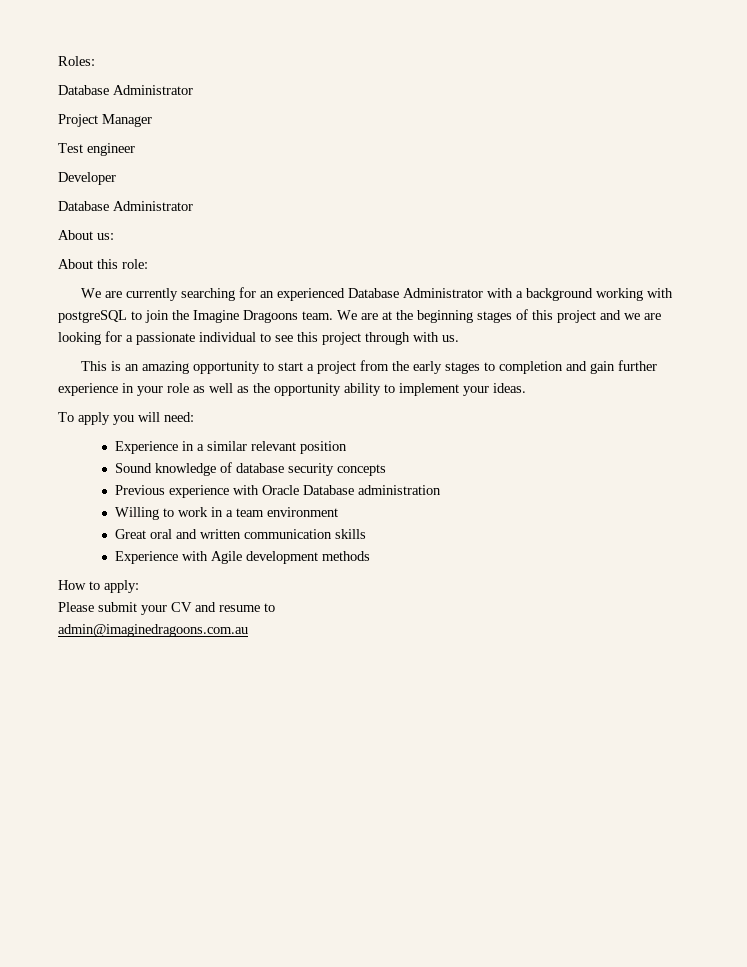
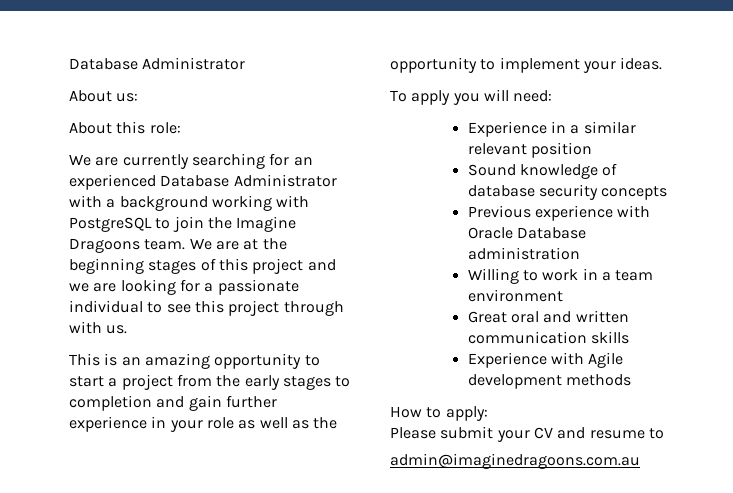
- Roles:
- Database Administrator
- Project Manager
- Test engineer
- Developer
- We are currently searching for an experienced Database Administrator with a background working with postgreSQL to join the Imagine Dragoons team.
+ We are currently searching for an experienced Database Administrator with a background working with PostgreSQL to join the Imagine Dragoons team.
- This is an amazing opportunity to start a project from the early stages to completion and gain further experience in your role as well as the opportunity ability to implement your ideas.
+ This is an amazing opportunity to start a project from the early stages to completion and gain further experience in your role as well as the opportunity to implement your ideas.

